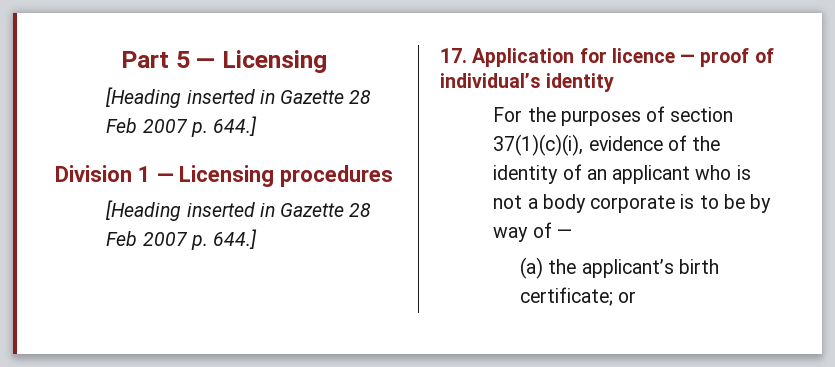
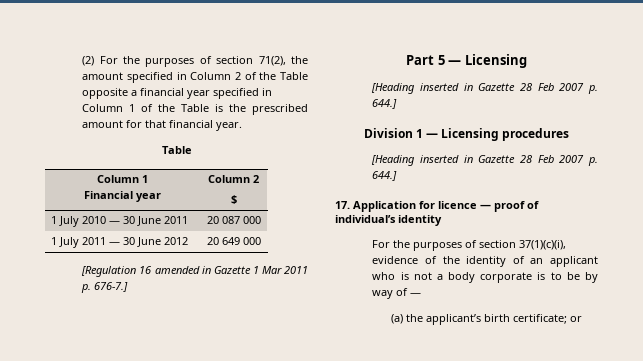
+ (2) For the purposes of section 71(2), the amount specified in Column 2 of the Table opposite a financial year specified in Column 1 of the Table is the prescribed amount for that financial year.
+ Table
+ Column 1
+ Financial year | Column 2
+ $
+ 1 July 2010 — 30 June 2011 | 20 087 000
+ 1 July 2011 — 30 June 2012 | 20 649 000
+ [Regulation 16 amended in Gazette 1 Mar 2011 p. 676-7.]

